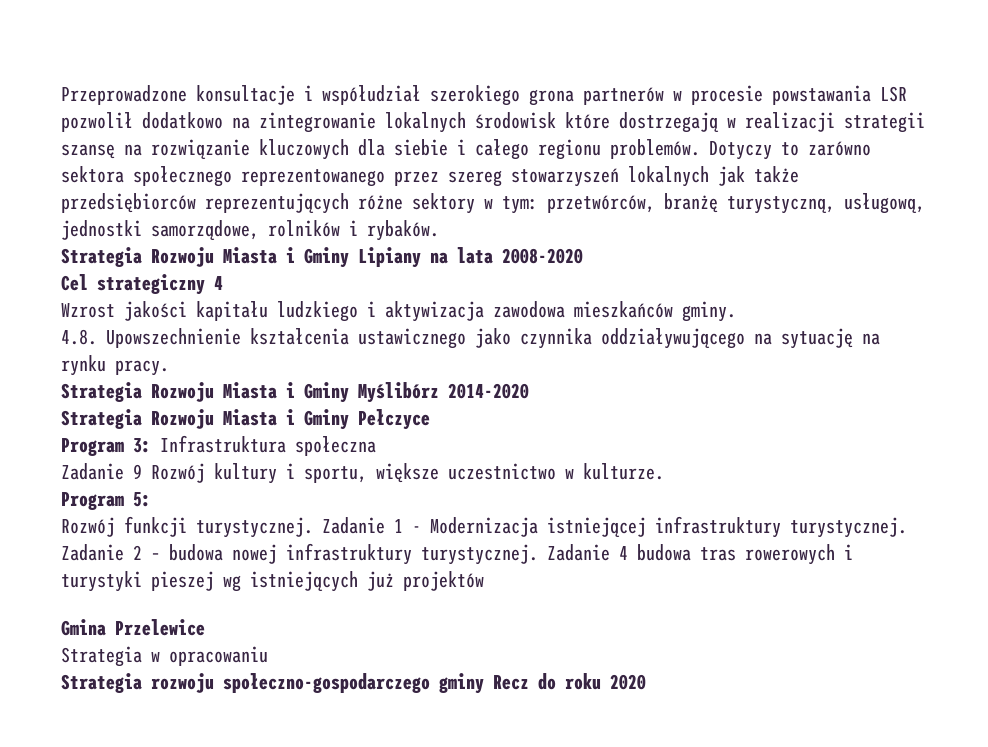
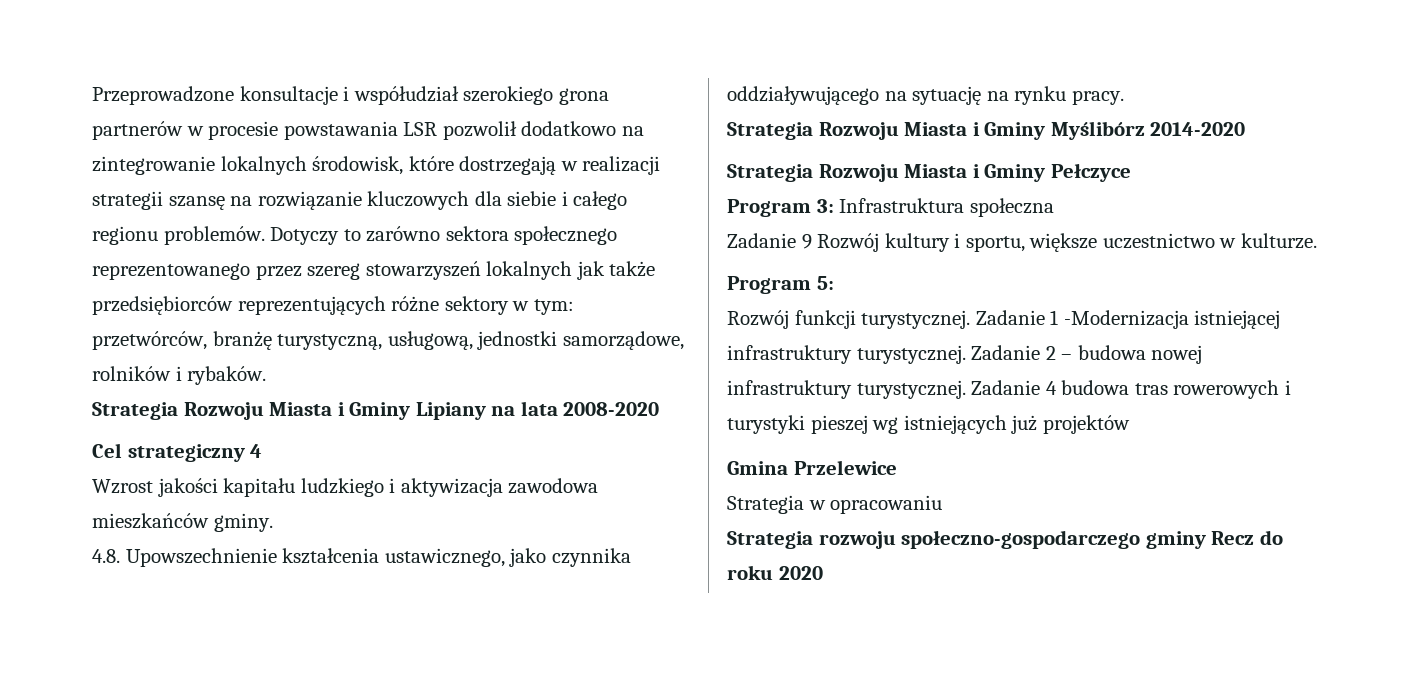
- Przeprowadzone konsultacje i współudział szerokiego grona partnerów w procesie powstawania LSR pozwolił dodatkowo na zintegrowanie lokalnych środowisk które dostrzegają w realizacji strategii szansę na rozwiązanie kluczowych dla siebie i całego regionu problemów.
+ Przeprowadzone konsultacje i współudział szerokiego grona partnerów w procesie powstawania LSR pozwolił dodatkowo na zintegrowanie lokalnych środowisk, które dostrzegają w realizacji strategii szansę na rozwiązanie kluczowych dla siebie i całego regionu problemów.
- 4.8. Upowszechnienie kształcenia ustawicznego jako czynnika oddziaływującego na sytuację na rynku pracy.
+ 4.8. Upowszechnienie kształcenia ustawicznego, jako czynnika oddziaływującego na sytuację na rynku pracy.
- Zadanie 1 - Modernizacja istniejącej infrastruktury turystycznej.
+ Zadanie 1 -Modernizacja istniejącej infrastruktury turystycznej.

